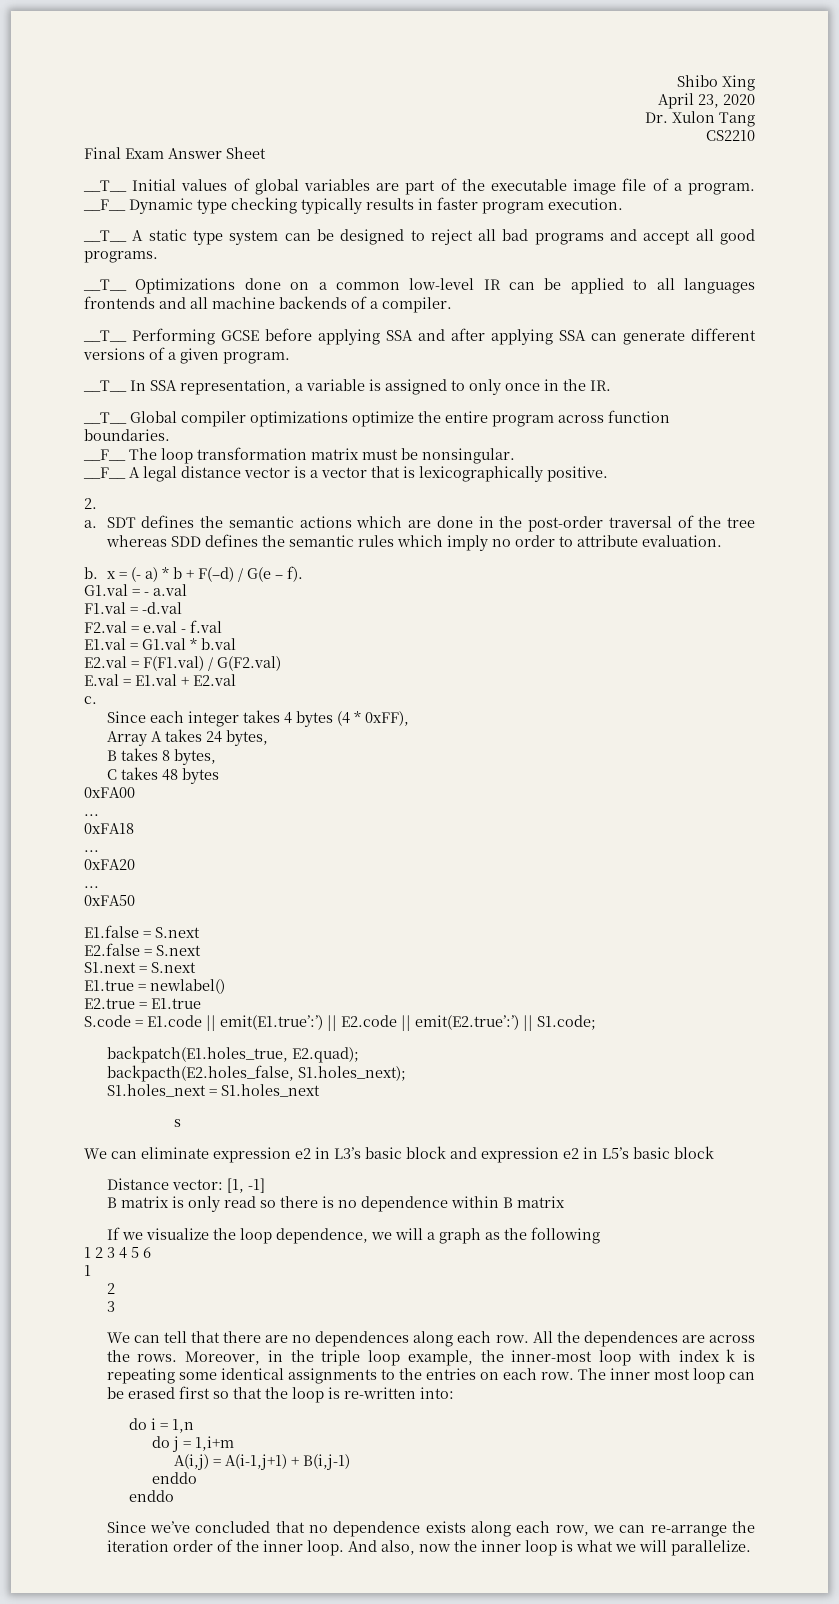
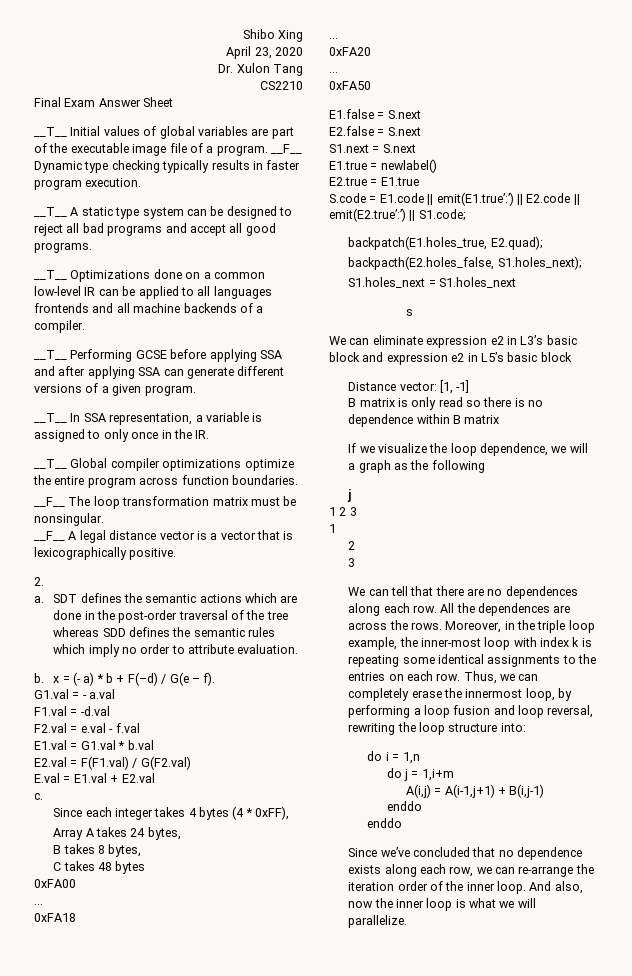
  If we visualize the loop dependence, we will a graph as the following
+ j
- 1 2 3 4 5 6
+ 1 2 3
- The inner most loop can be erased first so that the loop is re-written into:
+ Thus, we can completely erase the innermost loop, by performing a loop fusion and loop reversal, rewriting the loop structure into:

